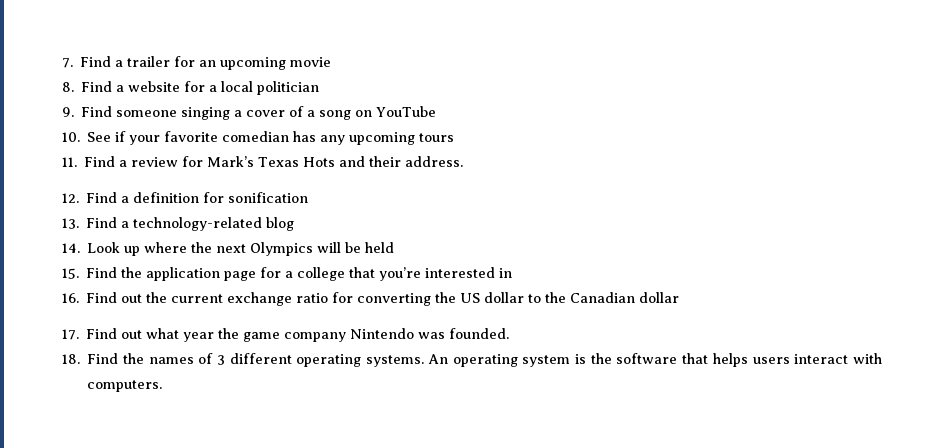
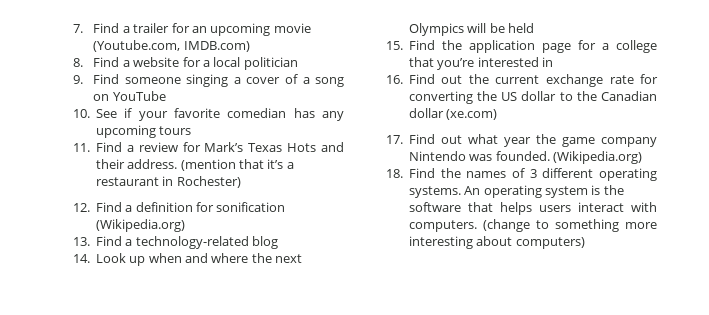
- 7. Find a trailer for an upcoming movie
+ 7. Find a trailer for an upcoming movie (Youtube.com, IMDB.com)
+ (mention that it’s a restaurant in Rochester)
- 12. Find a definition for sonification
+ 12. Find a definition for sonification (Wikipedia.org)
- 14. Look up where the next Olympics will be held
+ 14. Look up when and where the next Olympics will be held
- 16. Find out the current exchange ratio for converting the US dollar to the Canadian dollar
+ 16. Find out the current exchange rate for converting the US dollar to the Canadian dollar (xe.com)
- 17. Find out what year the game company Nintendo was founded.
+ 17. Find out what year the game company Nintendo was founded. (Wikipedia.org)
+ (change to something more interesting about computers)

